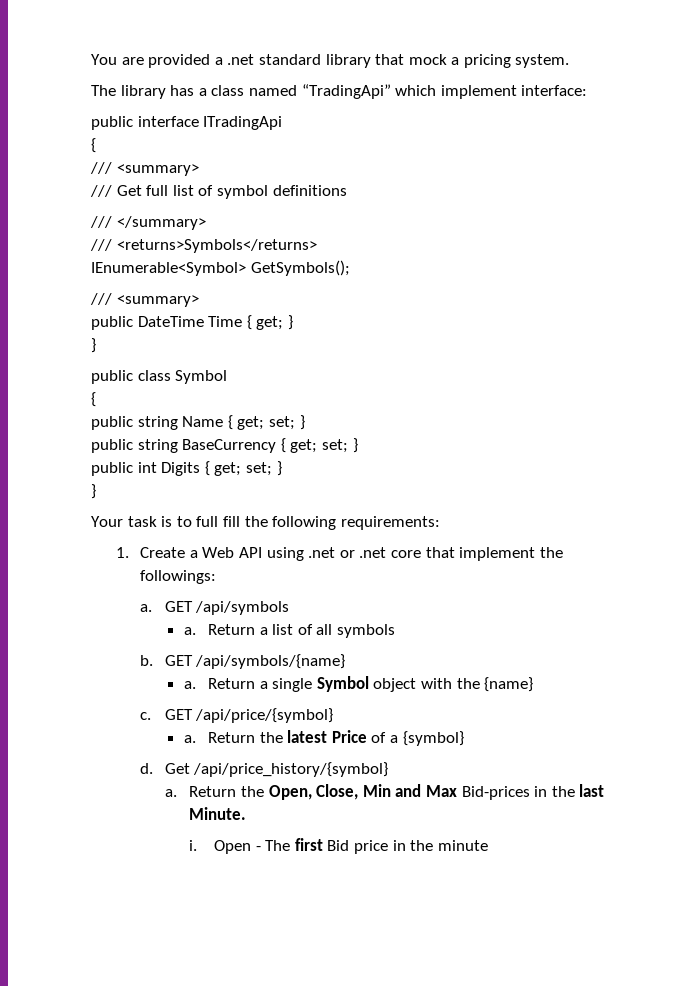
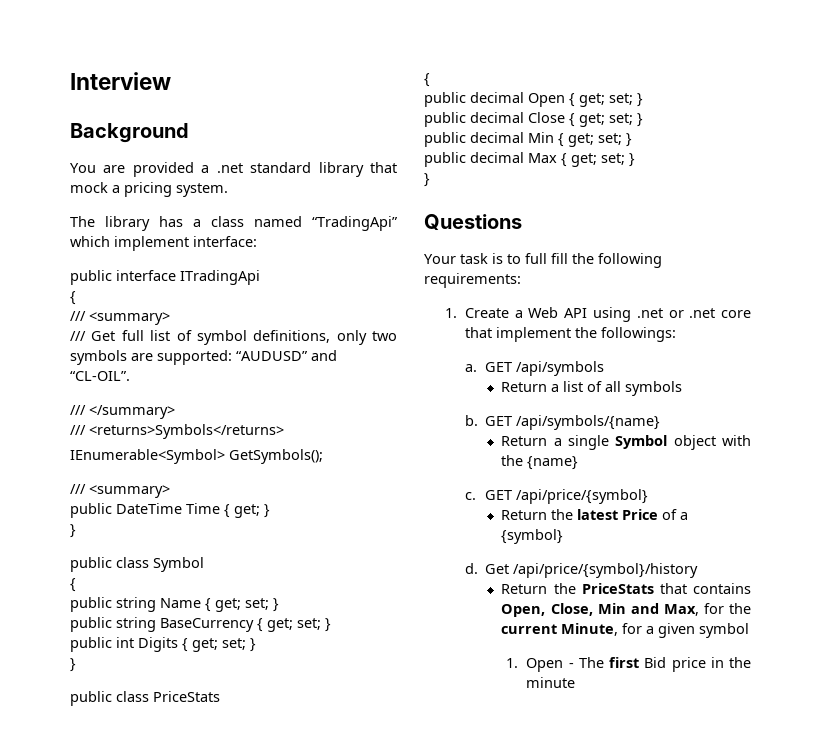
+ Interview
+ Background
- /// Get full list of symbol definitions
+ /// Get full list of symbol definitions, only two symbols are supported: “AUDUSD” and “CL-OIL”.
+ public class PriceStats
+ {
+ public decimal Open { get; set; }
+ public decimal Close { get; set; }
+ public decimal Min { get; set; }
+ public decimal Max { get; set; }
+ }
+ Questions
  GET /api/symbols
- a. Return a list of all symbols
+ Return a list of all symbols
  GET /api/symbols/{name}
- a. Return a single Symbol object with the {name}
+ Return a single Symbol object with the {name}
  GET /api/price/{symbol}
- a. Return the latest Price of a {symbol}
+ Return the latest Price of a {symbol}
- Get /api/price_history/{symbol}
- a. Return the Open, Close, Min and Max Bid-prices in the last Minute.
- i. Open - The first Bid price in the minute
+ Get /api/price/{symbol}/history
+ Return the PriceStats that contains Open, Close, Min and Max, for the current Minute, for a given symbol
+ 1. Open - The first Bid price in the minute

